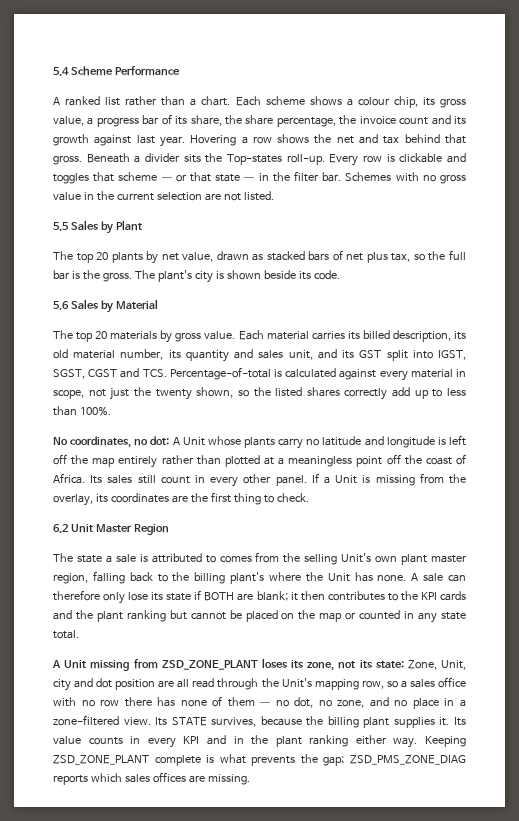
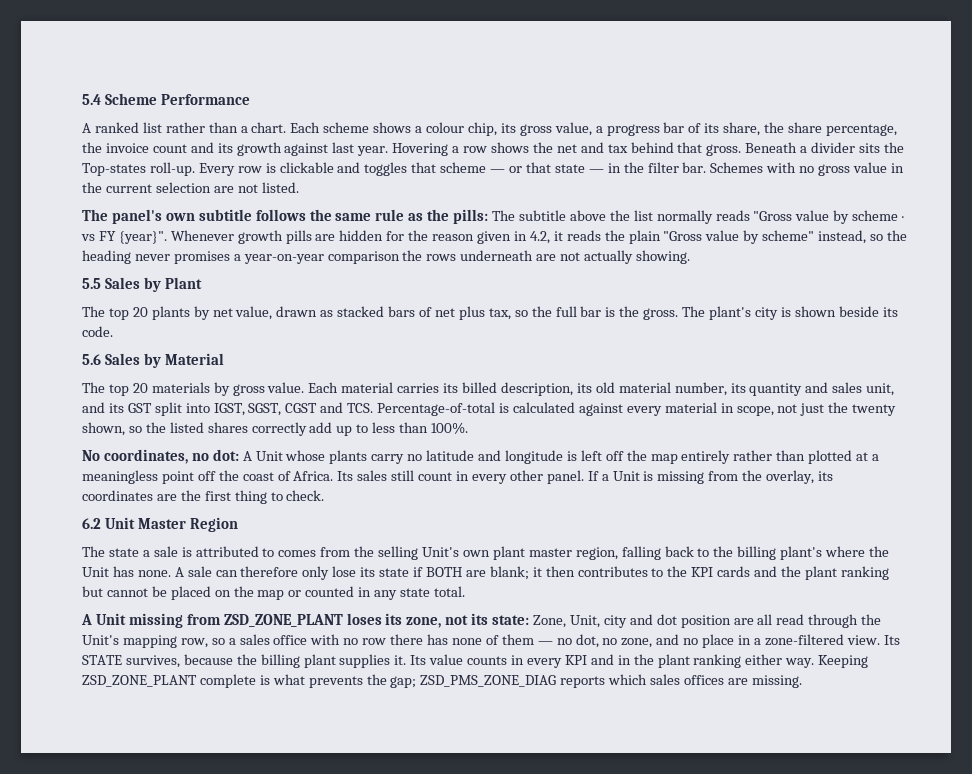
+ The panel's own subtitle follows the same rule as the pills: The subtitle above the list normally reads "Gross value by scheme · vs FY {year}". Whenever growth pills are hidden for the reason given in 4.2, it reads the plain "Gross value by scheme" instead, so the heading never promises a year-on-year comparison the rows underneath are not actually showing.

